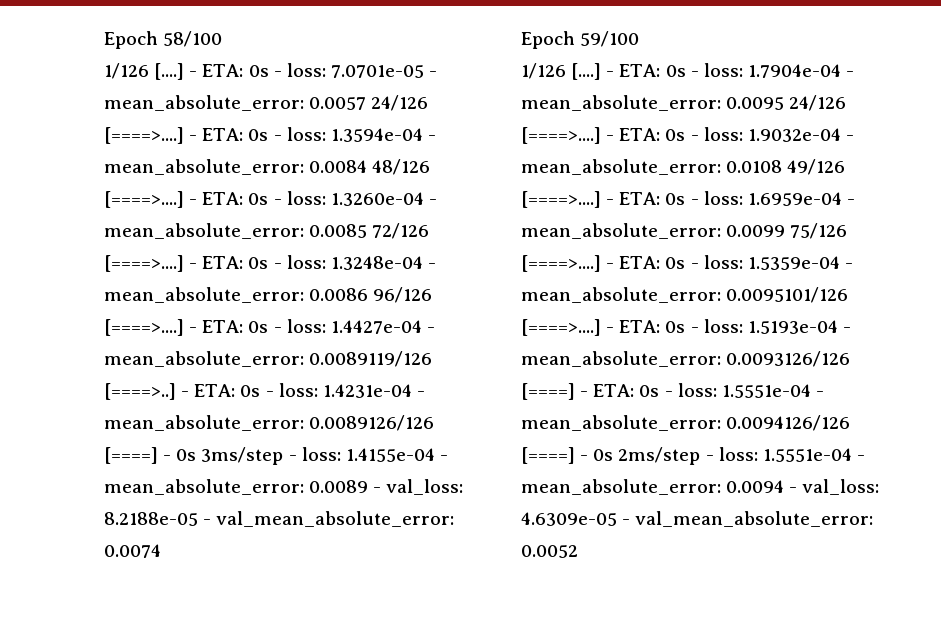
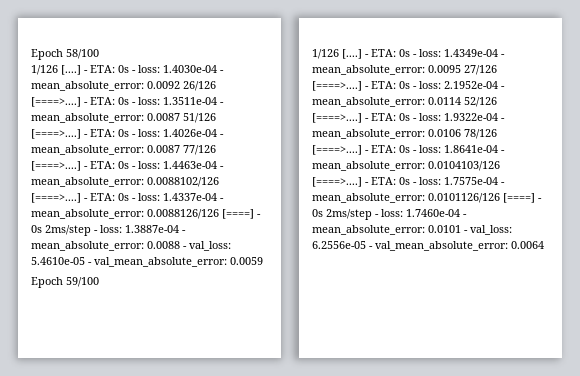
- - ETA: 0s - loss: 7.0701e-05 - mean_absolute_error: 0.0057 24/126 [====>....] - ETA: 0s - loss: 1.3594e-04 - mean_absolute_error: 0.0084 48/126 [====>....] - ETA: 0s - loss: 1.3260e-04 - mean_absolute_error: 0.0085 72/126 [====>....] - ETA: 0s - loss: 1.3248e-04 - mean_absolute_error: 0.0086 96/126 [====>....] - ETA: 0s - loss: 1.4427e-04 - mean_absolute_error: 0.0089119/126 [====>..] - ETA: 0s - loss: 1.4231e-04 - mean_absolute_error: 0.0089126/126 [====] - 0s 3ms/step - loss: 1.4155e-04 - mean_absolute_error: 0.0089 - val_loss: 8.2188e-05 - val_mean_absolute_error: 0.0074
+ - ETA: 0s - loss: 1.4030e-04 - mean_absolute_error: 0.0092 26/126 [====>....] - ETA: 0s - loss: 1.3511e-04 - mean_absolute_error: 0.0087 51/126 [====>....] - ETA: 0s - loss: 1.4026e-04 - mean_absolute_error: 0.0087 77/126 [====>....] - ETA: 0s - loss: 1.4463e-04 - mean_absolute_error: 0.0088102/126 [====>....] - ETA: 0s - loss: 1.4337e-04 - mean_absolute_error: 0.0088126/126 [====] - 0s 2ms/step - loss: 1.3887e-04 - mean_absolute_error: 0.0088 - val_loss: 5.4610e-05 - val_mean_absolute_error: 0.0059
- - ETA: 0s - loss: 1.7904e-04 - mean_absolute_error: 0.0095 24/126 [====>....] - ETA: 0s - loss: 1.9032e-04 - mean_absolute_error: 0.0108 49/126 [====>....] - ETA: 0s - loss: 1.6959e-04 - mean_absolute_error: 0.0099 75/126 [====>....] - ETA: 0s - loss: 1.5359e-04 - mean_absolute_error: 0.0095101/126 [====>....] - ETA: 0s - loss: 1.5193e-04 - mean_absolute_error: 0.0093126/126 [====] - ETA: 0s - loss: 1.5551e-04 - mean_absolute_error: 0.0094126/126 [====] - 0s 2ms/step - loss: 1.5551e-04 - mean_absolute_error: 0.0094 - val_loss: 4.6309e-05 - val_mean_absolute_error: 0.0052
+ - ETA: 0s - loss: 1.4349e-04 - mean_absolute_error: 0.0095 27/126 [====>....] - ETA: 0s - loss: 2.1952e-04 - mean_absolute_error: 0.0114 52/126 [====>....] - ETA: 0s - loss: 1.9322e-04 - mean_absolute_error: 0.0106 78/126 [====>....] - ETA: 0s - loss: 1.8641e-04 - mean_absolute_error: 0.0104103/126 [====>....] - ETA: 0s - loss: 1.7575e-04 - mean_absolute_error: 0.0101126/126 [====] - 0s 2ms/step - loss: 1.7460e-04 - mean_absolute_error: 0.0101 - val_loss: 6.2556e-05 - val_mean_absolute_error: 0.0064

